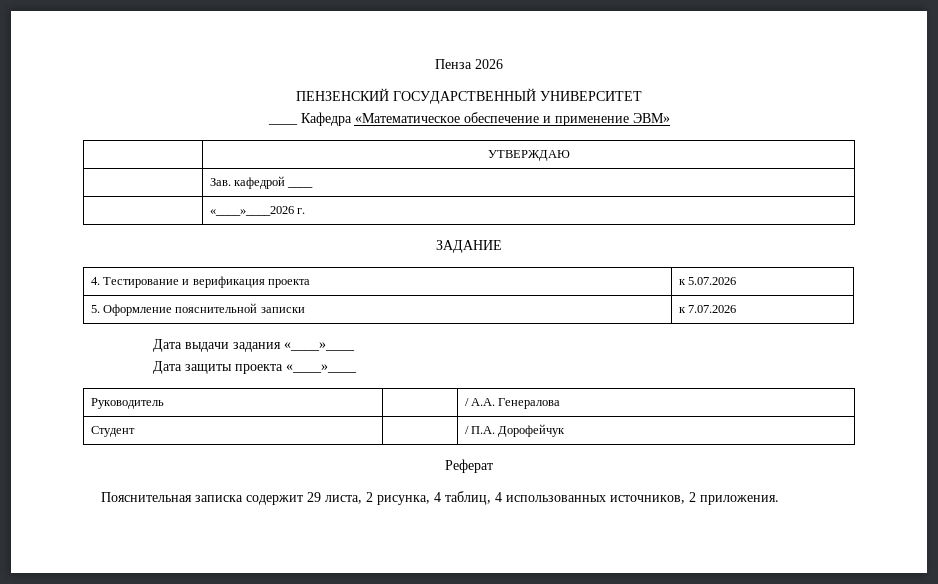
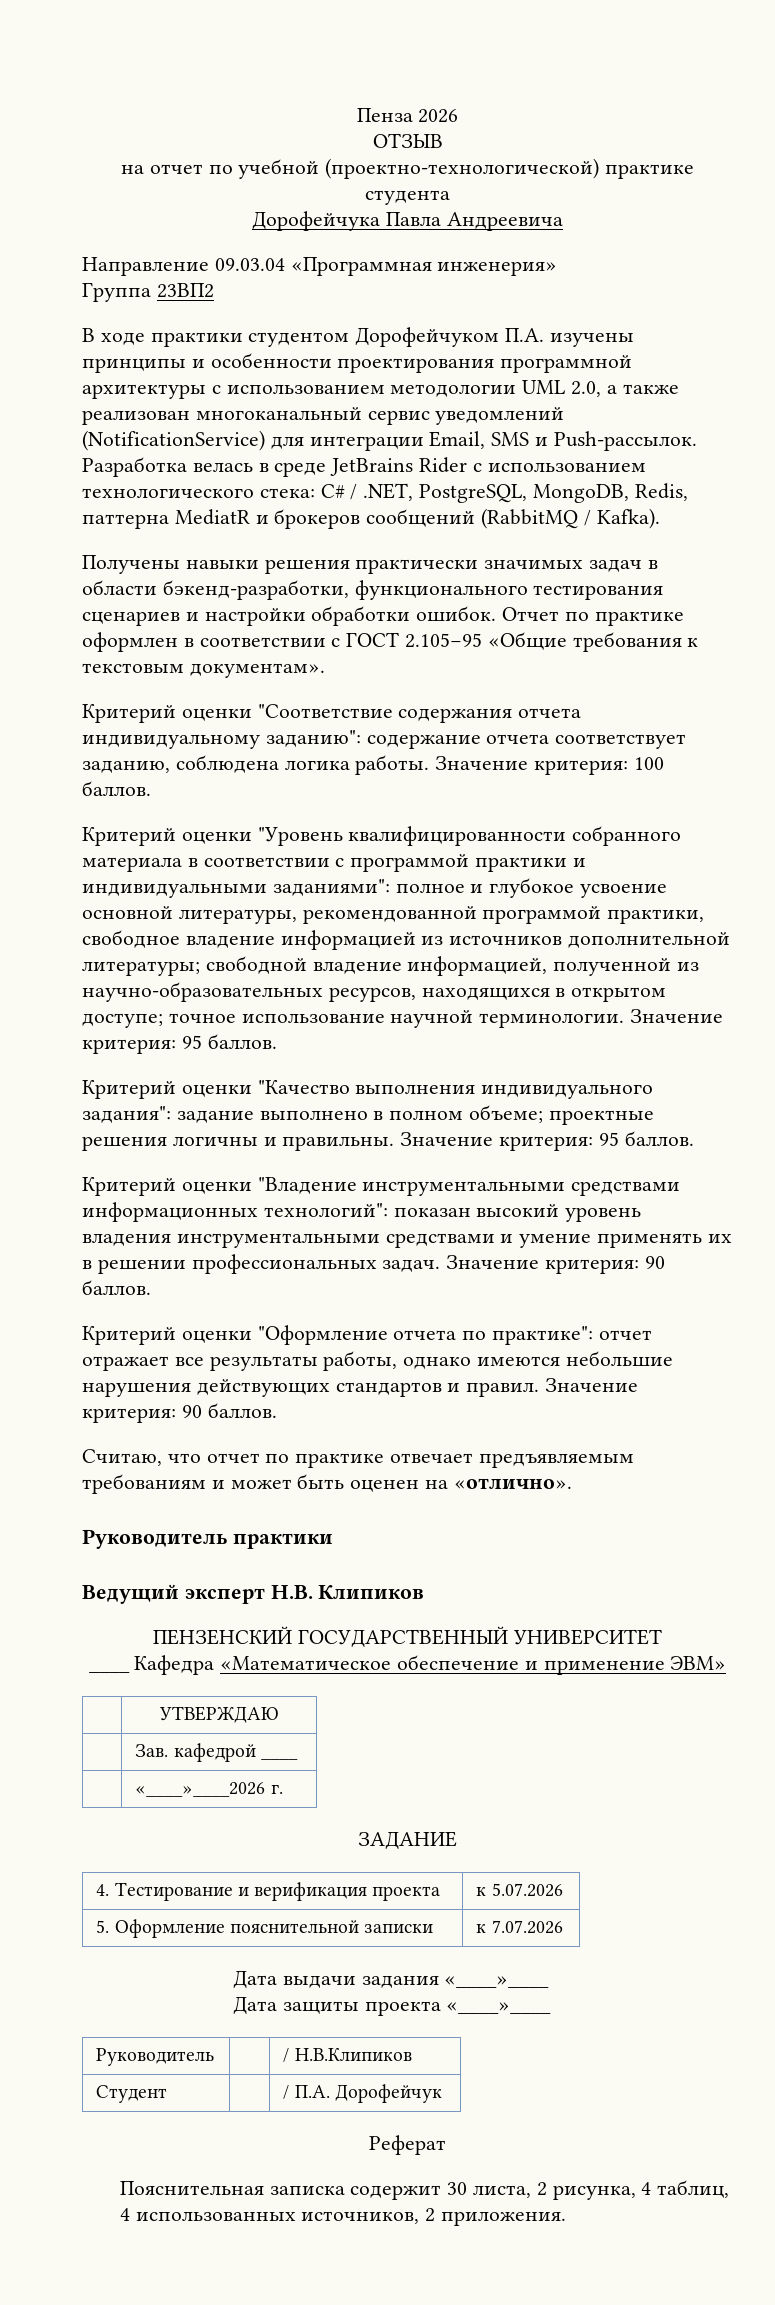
+ ОТЗЫВ
+ на отчет по учебной (проектно-технологической) практике студента
+ Дорофейчука Павла Андреевича
+ Направление 09.03.04 «Программная инженерия»
+ Группа 23ВП2
+ В ходе практики студентом Дорофейчуком П.А. изучены принципы и особенности проектирования программной архитектуры с использованием методологии UML 2.0, а также реализован многоканальный сервис уведомлений (NotificationService) для интеграции Email, SMS и Push-рассылок. Разработка велась в среде JetBrains Rider с использованием технологического стека: C# / .NET, PostgreSQL, MongoDB, Redis, паттерна MediatR и брокеров сообщений (RabbitMQ / Kafka).
+ Получены навыки решения практически значимых задач в области бэкенд-разработки, функционального тестирования сценариев и настройки обработки ошибок. Отчет по практике оформлен в соответствии с ГОСТ 2.105−95 «Общие требования к текстовым документам».
+ Критерий оценки "Соответствие содержания отчета индивидуальному заданию": содержание отчета соответствует заданию, соблюдена логика работы. Значение критерия: 100 баллов.
+ Критерий оценки "Уровень квалифицированности собранного материала в соответствии с программой практики и индивидуальными заданиями": полное и глубокое усвоение основной литературы, рекомендованной программой практики, свободное владение информацией из источников дополнительной литературы; свободной владение информацией, полученной из научно-образовательных ресурсов, находящихся в открытом доступе; точное использование научной терминологии. Значение критерия: 95 баллов.
+ Критерий оценки "Качество выполнения индивидуального задания": задание выполнено в полном объеме; проектные решения логичны и правильны. Значение критерия: 95 баллов.
+ Критерий оценки "Владение инструментальными средствами информационных технологий": показан высокий уровень владения инструментальными средствами и умение применять их в решении профессиональных задач. Значение критерия: 90 баллов.
+ Критерий оценки "Оформление отчета по практике": отчет отражает все результаты работы, однако имеются небольшие нарушения действующих стандартов и правил. Значение критерия: 90 баллов.
+ Считаю, что отчет по практике отвечает предъявляемым требованиям и может быть оценен на «отлично».
+ Руководитель практики
+ Ведущий эксперт Н.В. Клипиков
- Руководитель | | / А.А. Генералова
+ Руководитель | | / Н.В.Клипиков
- Пояснительная записка содержит 29 листа, 2 рисунка, 4 таблиц, 4 использованных источников, 2 приложения.
+ Пояснительная записка содержит 30 листа, 2 рисунка, 4 таблиц, 4 использованных источников, 2 приложения.

